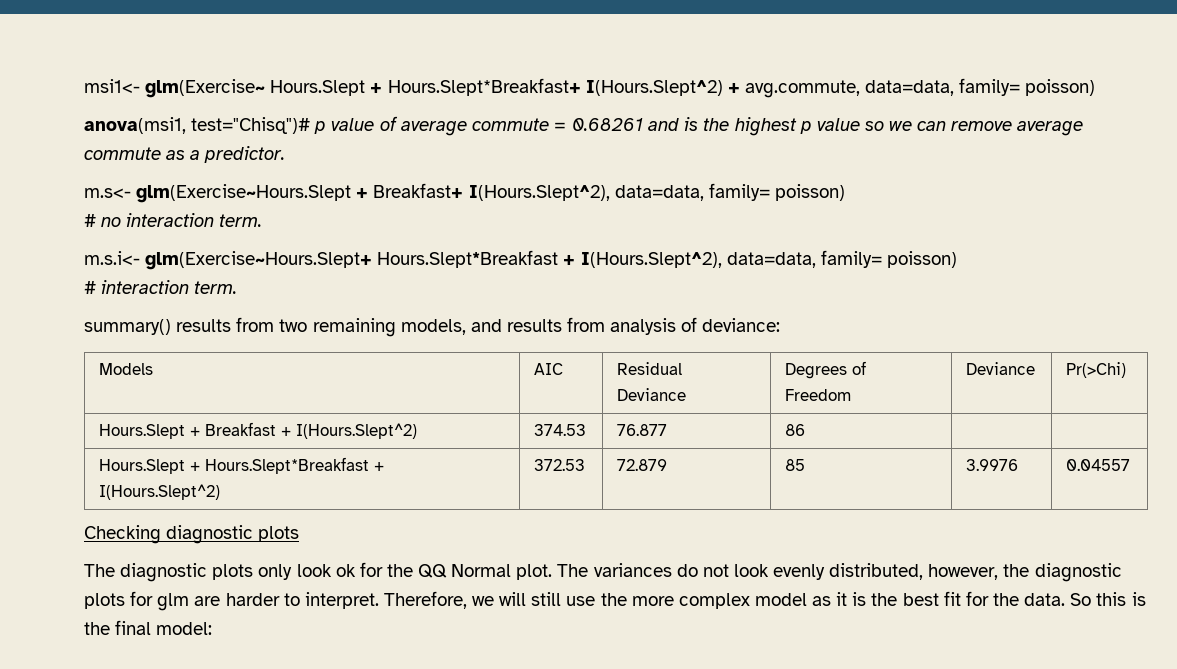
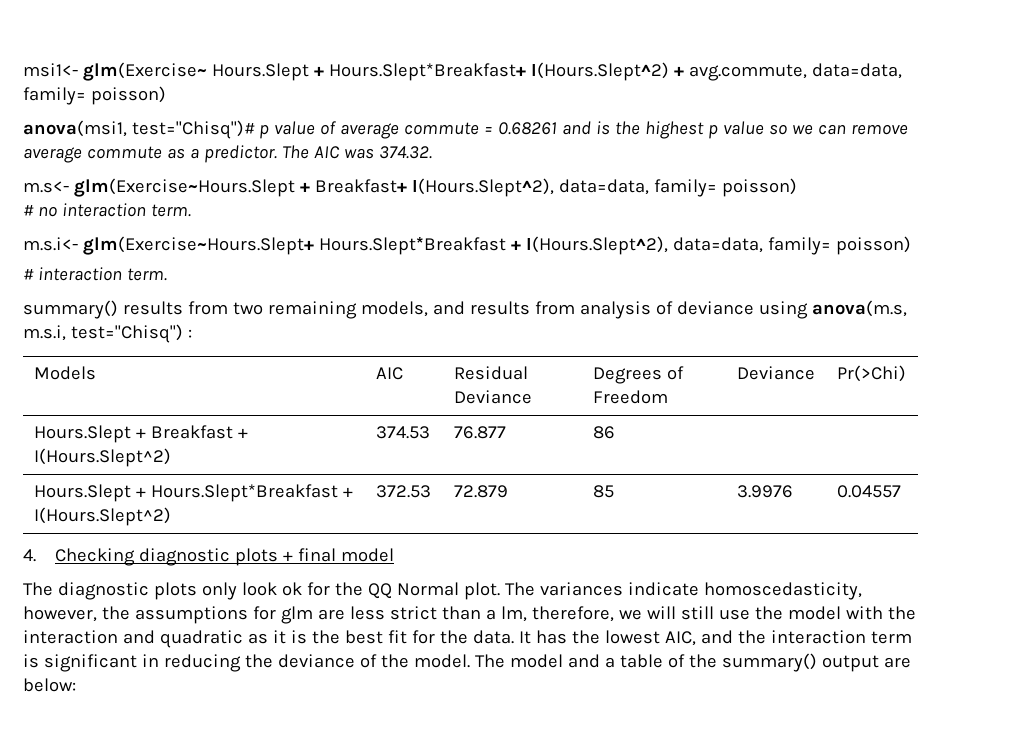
+ The AIC was 374.32.
- summary() results from two remaining models, and results from analysis of deviance:
+ summary() results from two remaining models, and results from analysis of deviance using anova(m.s, m.s.i, test="Chisq") :
- Checking diagnostic plots
+ 4. Checking diagnostic plots + final model
- The variances do not look evenly distributed, however, the diagnostic plots for glm are harder to interpret. Therefore, we will still use the more complex model as it is the best fit for the data.
+ The variances indicate homoscedasticity, however, the assumptions for glm are less strict than a lm, therefore, we will still use the model with the interaction and quadratic as it is the best fit for the data.
- So this is the final model:
+ It has the lowest AIC, and the interaction term is significant in reducing the deviance of the model. The model and a table of the summary() output are below:

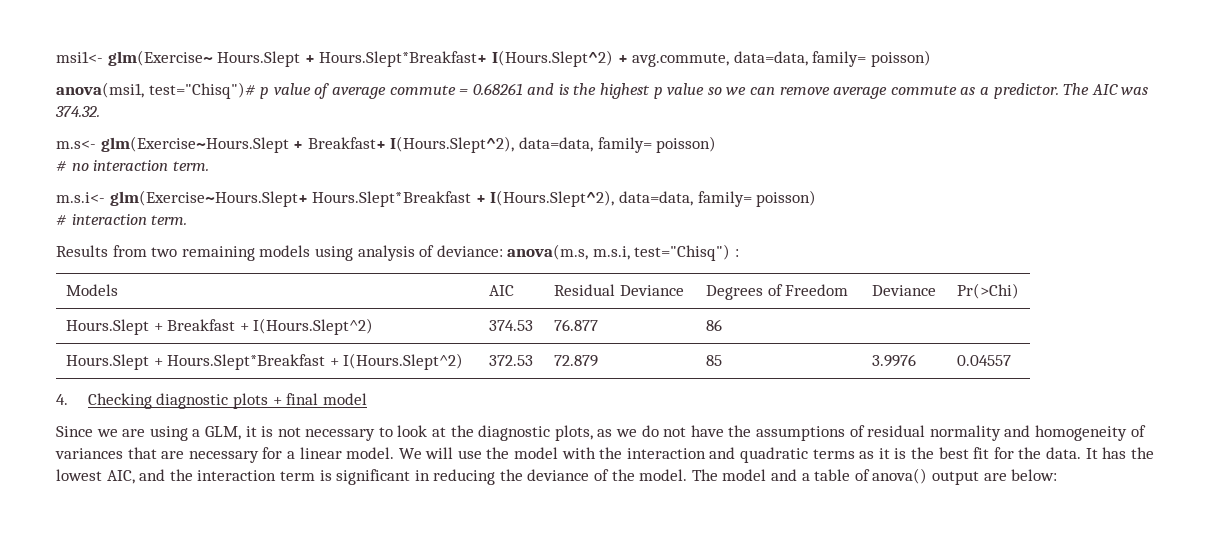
- summary() results from two remaining models, and results from analysis of deviance using anova(m.s, m.s.i, test="Chisq") :
+ Results from two remaining models using analysis of deviance: anova(m.s, m.s.i, test="Chisq") :
- The diagnostic plots only look ok for the QQ Normal plot. The variances indicate homoscedasticity, however, the assumptions for glm are less strict than a lm, therefore, we will still use the model with the interaction and quadratic as it is the best fit for the data.
+ Since we are using a GLM, it is not necessary to look at the diagnostic plots, as we do not have the assumptions of residual normality and homogeneity of variances that are necessary for a linear model. We will use the model with the interaction and quadratic terms as it is the best fit for the data.
- The model and a table of the summary() output are below:
+ The model and a table of anova() output are below:

